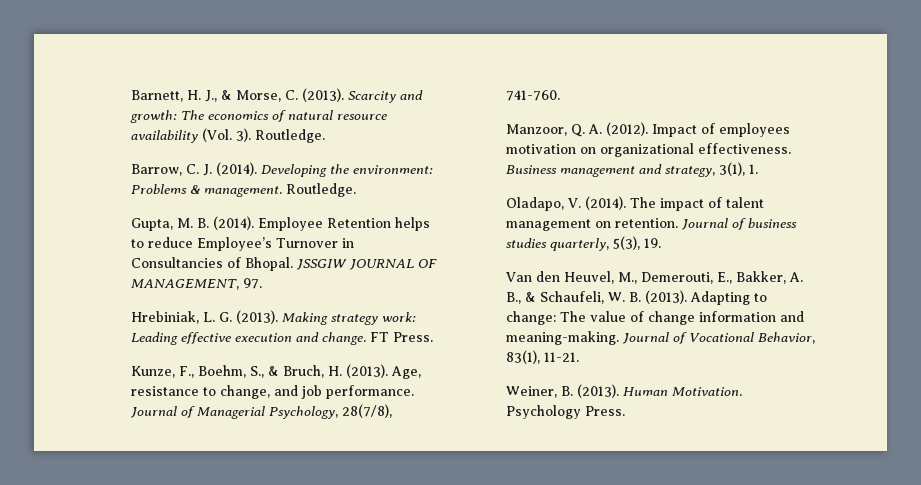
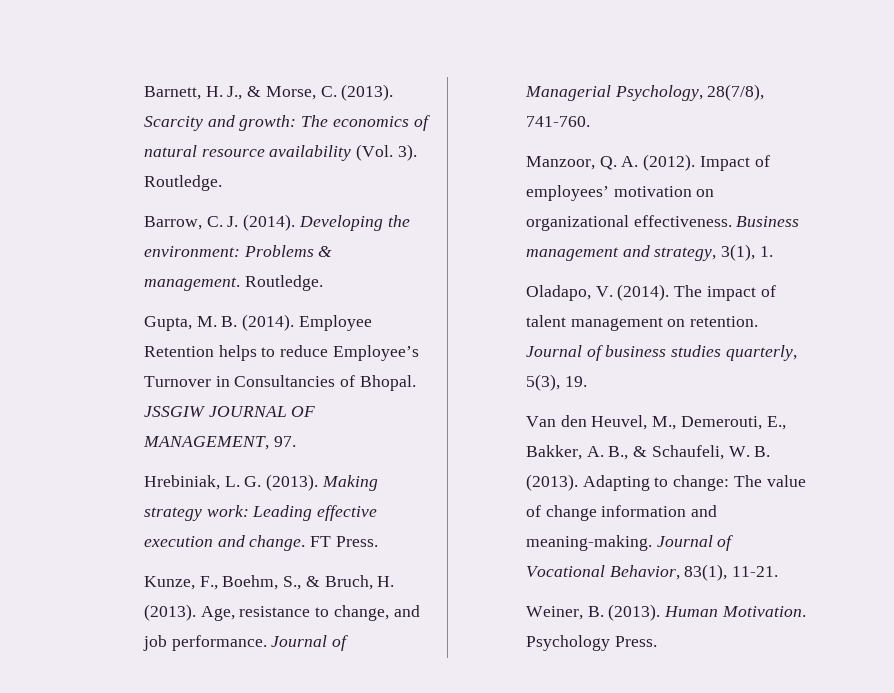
- Impact of employees motivation on organizational effectiveness.
+ Impact of employees’ motivation on organizational effectiveness.

